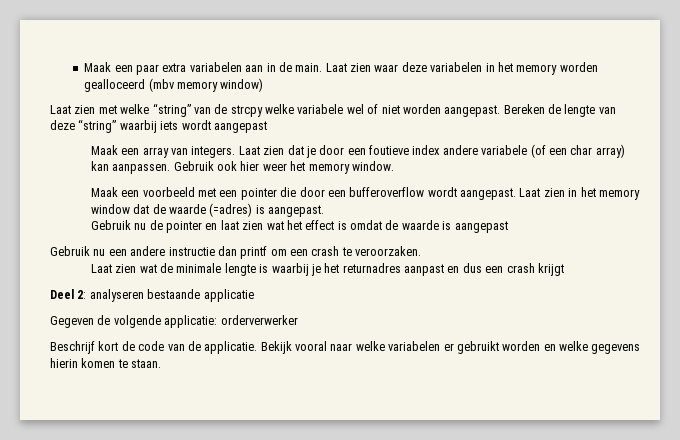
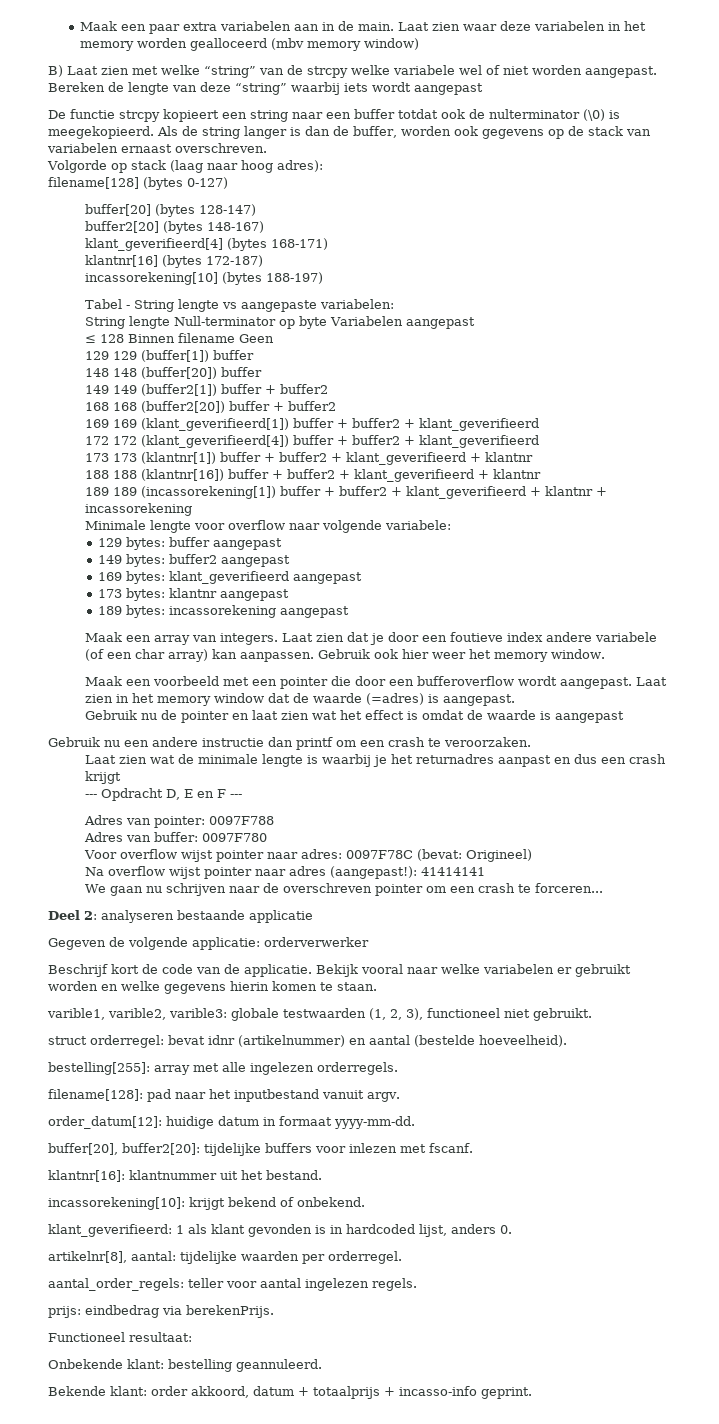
- Laat zien met welke “string” van de strcpy welke variabele wel of niet worden aangepast.
+ B) Laat zien met welke “string” van de strcpy welke variabele wel of niet worden aangepast.
+ De functie strcpy kopieert een string naar een buffer totdat ook de nulterminator (\0) is meegekopieerd. Als de string langer is dan de buffer, worden ook gegevens op de stack van variabelen ernaast overschreven.
+ Volgorde op stack (laag naar hoog adres):
+ filename[128] (bytes 0-127)
+ buffer[20] (bytes 128-147)
+ buffer2[20] (bytes 148-167)
+ klant_geverifieerd[4] (bytes 168-171)
+ klantnr[16] (bytes 172-187)
+ incassorekening[10] (bytes 188-197)
+ Tabel - String lengte vs aangepaste variabelen:
+ String lengte Null-terminator op byte Variabelen aangepast
+ ≤ 128 Binnen filename Geen
+ 129 129 (buffer[1]) buffer
+ 148 148 (buffer[20]) buffer
+ 149 149 (buffer2[1]) buffer + buffer2
+ 168 168 (buffer2[20]) buffer + buffer2
+ 169 169 (klant_geverifieerd[1]) buffer + buffer2 + klant_geverifieerd
+ 172 172 (klant_geverifieerd[4]) buffer + buffer2 + klant_geverifieerd
+ 173 173 (klantnr[1]) buffer + buffer2 + klant_geverifieerd + klantnr
+ 188 188 (klantnr[16]) buffer + buffer2 + klant_geverifieerd + klantnr
+ 189 189 (incassorekening[1]) buffer + buffer2 + klant_geverifieerd + klantnr + incassorekening
+ Minimale lengte voor overflow naar volgende variabele:
+ 129 bytes: buffer aangepast
+ 149 bytes: buffer2 aangepast
+ 169 bytes: klant_geverifieerd aangepast
+ 173 bytes: klantnr aangepast
+ 189 bytes: incassorekening aangepast
+ --- Opdracht D, E en F ---
+ Adres van pointer: 0097F788
+ Adres van buffer: 0097F780
+ Voor overflow wijst pointer naar adres: 0097F78C (bevat: Origineel)
+ Na overflow wijst pointer naar adres (aangepast!): 41414141
+ We gaan nu schrijven naar de overschreven pointer om een crash te forceren...
+ varible1, varible2, varible3: globale testwaarden (1, 2, 3), functioneel niet gebruikt.
+ struct orderregel: bevat idnr (artikelnummer) en aantal (bestelde hoeveelheid).
+ bestelling[255]: array met alle ingelezen orderregels.
+ filename[128]: pad naar het inputbestand vanuit argv.
+ order_datum[12]: huidige datum in formaat yyyy-mm-dd.
+ buffer[20], buffer2[20]: tijdelijke buffers voor inlezen met fscanf.
+ klantnr[16]: klantnummer uit het bestand.
+ incassorekening[10]: krijgt bekend of onbekend.
+ klant_geverifieerd: 1 als klant gevonden is in hardcoded lijst, anders 0.
+ artikelnr[8], aantal: tijdelijke waarden per orderregel.
+ aantal_order_regels: teller voor aantal ingelezen regels.
+ prijs: eindbedrag via berekenPrijs.
+ Functioneel resultaat:
+ Onbekende klant: bestelling geannuleerd.
+ Bekende klant: order akkoord, datum + totaalprijs + incasso-info geprint.

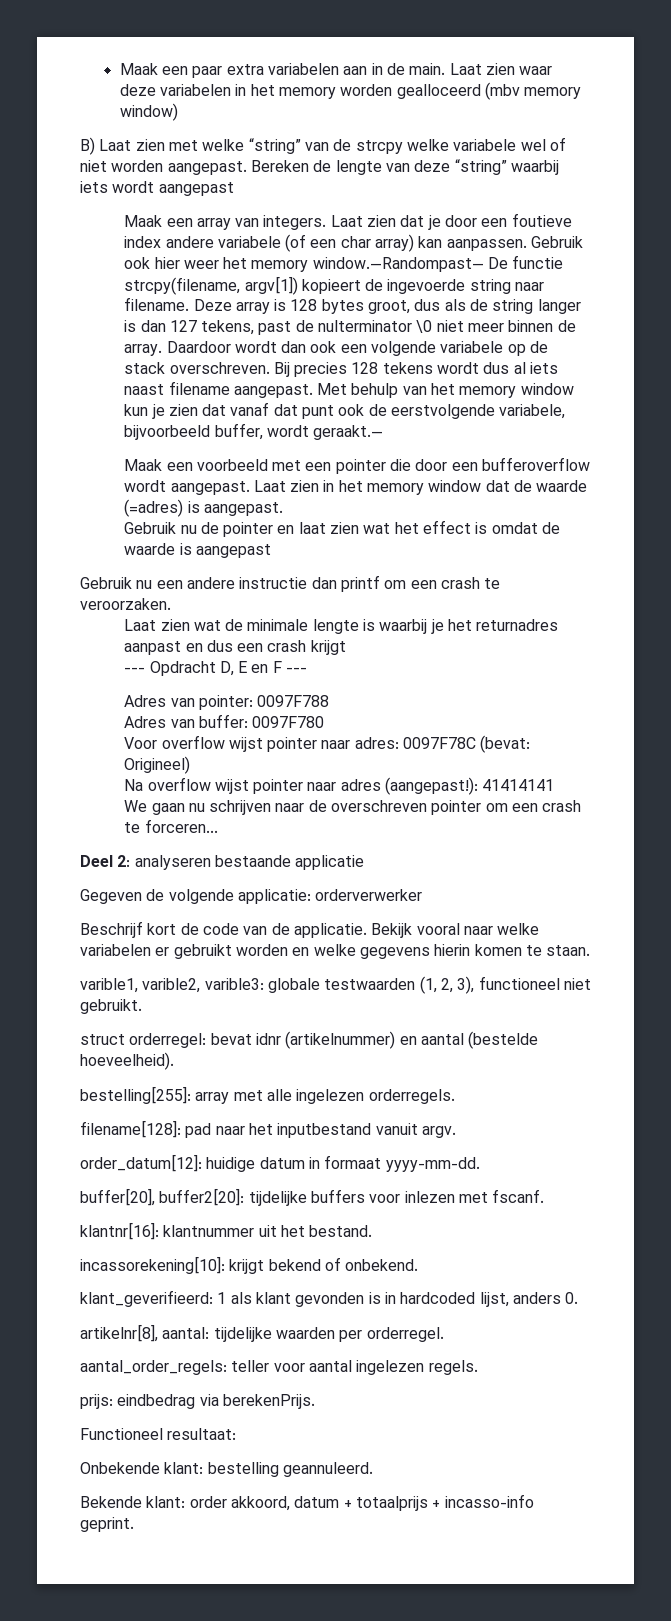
- De functie strcpy kopieert een string naar een buffer totdat ook de nulterminator (\0) is meegekopieerd. Als de string langer is dan de buffer, worden ook gegevens op de stack van variabelen ernaast overschreven.
- Volgorde op stack (laag naar hoog adres):
- filename[128] (bytes 0-127)
- buffer[20] (bytes 128-147)
- buffer2[20] (bytes 148-167)
- klant_geverifieerd[4] (bytes 168-171)
- klantnr[16] (bytes 172-187)
- incassorekening[10] (bytes 188-197)
- Tabel - String lengte vs aangepaste variabelen:
- String lengte Null-terminator op byte Variabelen aangepast
- ≤ 128 Binnen filename Geen
- 129 129 (buffer[1]) buffer
- 148 148 (buffer[20]) buffer
- 149 149 (buffer2[1]) buffer + buffer2
- 168 168 (buffer2[20]) buffer + buffer2
- 169 169 (klant_geverifieerd[1]) buffer + buffer2 + klant_geverifieerd
- 172 172 (klant_geverifieerd[4]) buffer + buffer2 + klant_geverifieerd
- 173 173 (klantnr[1]) buffer + buffer2 + klant_geverifieerd + klantnr
- 188 188 (klantnr[16]) buffer + buffer2 + klant_geverifieerd + klantnr
- 189 189 (incassorekening[1]) buffer + buffer2 + klant_geverifieerd + klantnr + incassorekening
- Minimale lengte voor overflow naar volgende variabele:
- 129 bytes: buffer aangepast
- 149 bytes: buffer2 aangepast
- 169 bytes: klant_geverifieerd aangepast
- 173 bytes: klantnr aangepast
- 189 bytes: incassorekening aangepast
- Gebruik ook hier weer het memory window.
+ Gebruik ook hier weer het memory window.—Randompast— De functie strcpy(filename, argv[1]) kopieert de ingevoerde string naar filename. Deze array is 128 bytes groot, dus als de string langer is dan 127 tekens, past de nulterminator \0 niet meer binnen de array. Daardoor wordt dan ook een volgende variabele op de stack overschreven. Bij precies 128 tekens wordt dus al iets naast filename aangepast. Met behulp van het memory window kun je zien dat vanaf dat punt ook de eerstvolgende variabele, bijvoorbeeld buffer, wordt geraakt.—

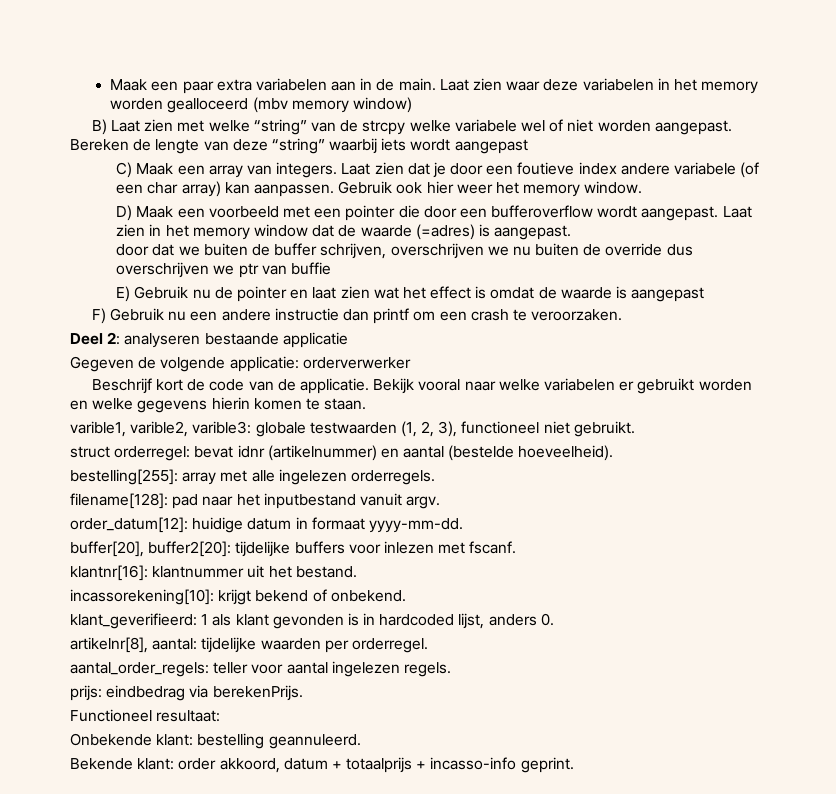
- Maak een array van integers.
+ C) Maak een array van integers.
- Gebruik ook hier weer het memory window.—Randompast— De functie strcpy(filename, argv[1]) kopieert de ingevoerde string naar filename. Deze array is 128 bytes groot, dus als de string langer is dan 127 tekens, past de nulterminator \0 niet meer binnen de array. Daardoor wordt dan ook een volgende variabele op de stack overschreven. Bij precies 128 tekens wordt dus al iets naast filename aangepast. Met behulp van het memory window kun je zien dat vanaf dat punt ook de eerstvolgende variabele, bijvoorbeeld buffer, wordt geraakt.—
- Maak een voorbeeld met een pointer die door een bufferoverflow wordt aangepast.
+ Gebruik ook hier weer het memory window.
+ D) Maak een voorbeeld met een pointer die door een bufferoverflow wordt aangepast.
- Gebruik nu de pointer en laat zien wat het effect is omdat de waarde is aangepast
+ door dat we buiten de buffer schrijven, overschrijven we nu buiten de override dus overschrijven we ptr van buffie
+ E) Gebruik nu de pointer en laat zien wat het effect is omdat de waarde is aangepast
- Gebruik nu een andere instructie dan printf om een crash te veroorzaken.
+ F) Gebruik nu een andere instructie dan printf om een crash te veroorzaken.
- Laat zien wat de minimale lengte is waarbij je het returnadres aanpast en dus een crash krijgt
- --- Opdracht D, E en F ---
- Adres van pointer: 0097F788
- Adres van buffer: 0097F780
- Voor overflow wijst pointer naar adres: 0097F78C (bevat: Origineel)
- Na overflow wijst pointer naar adres (aangepast!): 41414141
- We gaan nu schrijven naar de overschreven pointer om een crash te forceren...

